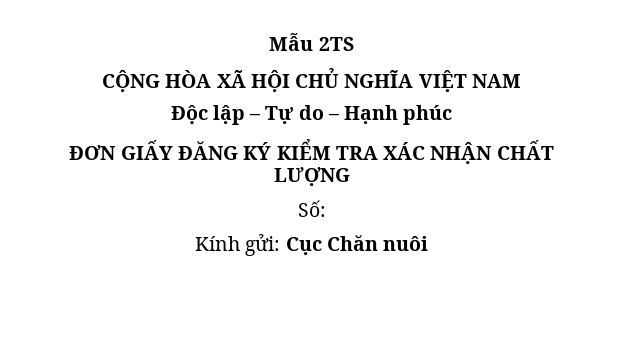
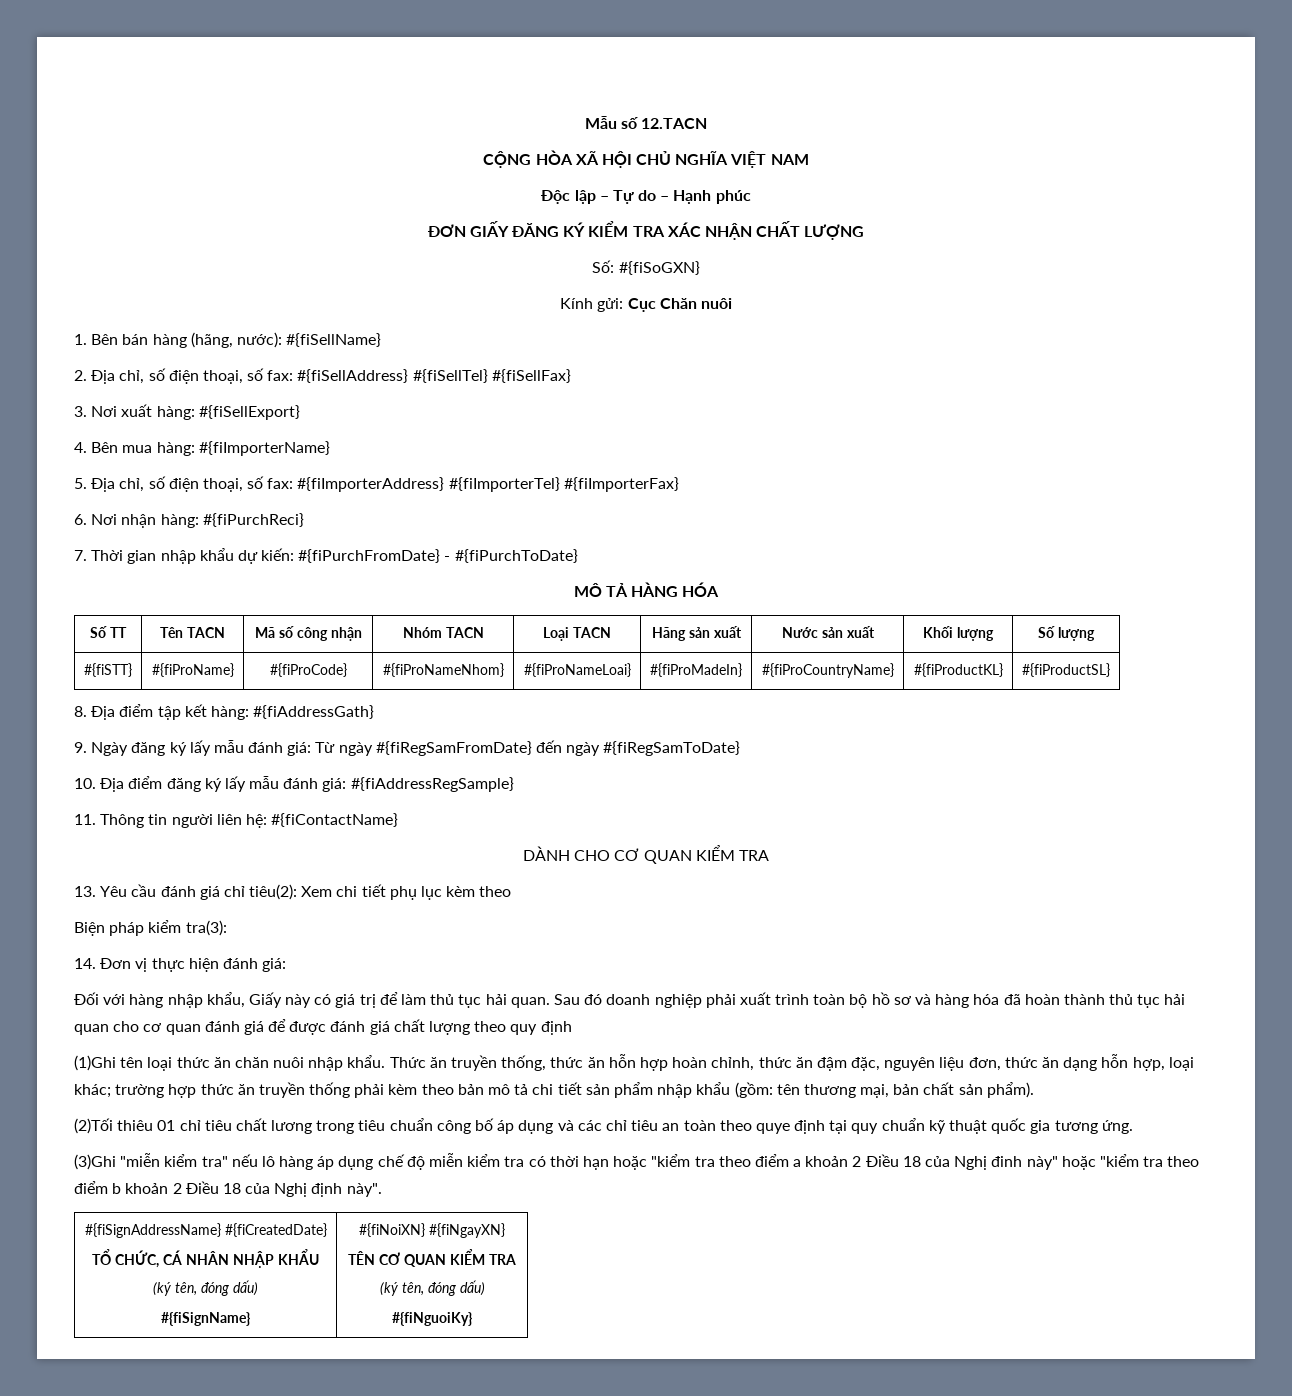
- Mẫu 2TS
+ Mẫu số 12.TACN
- Số:
+ Số: #{fiSoGXN}
+ 1. Bên bán hàng (hãng, nước): #{fiSellName}
+ 2. Địa chỉ, số điện thoại, số fax: #{fiSellAddress} #{fiSellTel} #{fiSellFax}
+ 3. Nơi xuất hàng: #{fiSellExport}
+ 4. Bên mua hàng: #{fiImporterName}
+ 5. Địa chỉ, số điện thoại, số fax: #{fiImporterAddress} #{fiImporterTel} #{fiImporterFax}
+ 6. Nơi nhận hàng: #{fiPurchReci}
+ 7. Thời gian nhập khẩu dự kiến: #{fiPurchFromDate} - #{fiPurchToDate}
+ MÔ TẢ HÀNG HÓA
+ Số TT | Tên TACN | Mã số công nhận | Nhóm TACN | Loại TACN | Hãng sản xuất | Nước sản xuất | Khối lượng | Số lượng
+ #{fiSTT} | #{fiProName} | #{fiProCode} | #{fiProNameNhom} | #{fiProNameLoai} | #{fiProMadeIn} | #{fiProCountryName} | #{fiProductKL} | #{fiProductSL}
+ 8. Địa điểm tập kết hàng: #{fiAddressGath}
+ 9. Ngày đăng ký lấy mẫu đánh giá: Từ ngày #{fiRegSamFromDate} đến ngày #{fiRegSamToDate}
+ 10. Địa điểm đăng ký lấy mẫu đánh giá: #{fiAddressRegSample}
+ 11. Thông tin người liên hệ: #{fiContactName}
+ DÀNH CHO CƠ QUAN KIỂM TRA
+ 13. Yêu cầu đánh giá chỉ tiêu(2): Xem chi tiết phụ lục kèm theo
+ Biện pháp kiểm tra(3):
+ 14. Đơn vị thực hiện đánh giá:
+ Đối với hàng nhập khẩu, Giấy này có giá trị để làm thủ tục hải quan. Sau đó doanh nghiệp phải xuất trình toàn bộ hồ sơ và hàng hóa đã hoàn thành thủ tục hải quan cho cơ quan đánh giá để được đánh giá chất lượng theo quy định
+ (1)Ghi tên loại thức ăn chăn nuôi nhập khẩu. Thức ăn truyền thống, thức ăn hỗn hợp hoàn chỉnh, thức ăn đậm đặc, nguyên liệu đơn, thức ăn dạng hỗn hợp, loại khác; trường hợp thức ăn truyền thống phải kèm theo bản mô tả chi tiết sản phẩm nhập khẩu (gồm: tên thương mại, bản chất sản phẩm).
+ (2)Tối thiêu 01 chỉ tiêu chất lương trong tiêu chuẩn công bố áp dụng và các chỉ tiêu an toàn theo quye định tại quy chuẩn kỹ thuật quốc gia tương ứng.
+ (3)Ghi "miễn kiểm tra" nếu lô hàng áp dụng chế độ miễn kiểm tra có thời hạn hoặc "kiểm tra theo điểm a khoản 2 Điều 18 của Nghị đinh này" hoặc "kiểm tra theo điểm b khoản 2 Điều 18 của Nghị định này".
+ #{fiSignAddressName} #{fiCreatedDate}
+ TỔ CHỨC, CÁ NHÂN NHẬP KHẨU
+ (ký tên, đóng dấu)
+ #{fiSignName} | #{fiNoiXN} #{fiNgayXN}
+ TÊN CƠ QUAN KIỂM TRA
+ (ký tên, đóng dấu)
+ #{fiNguoiKy}

